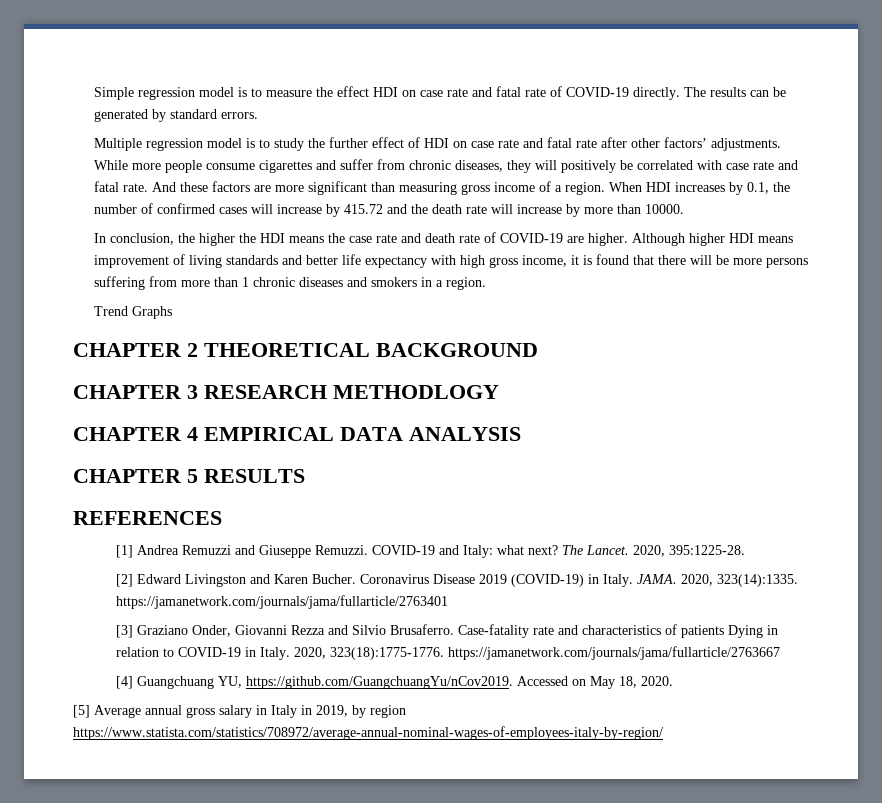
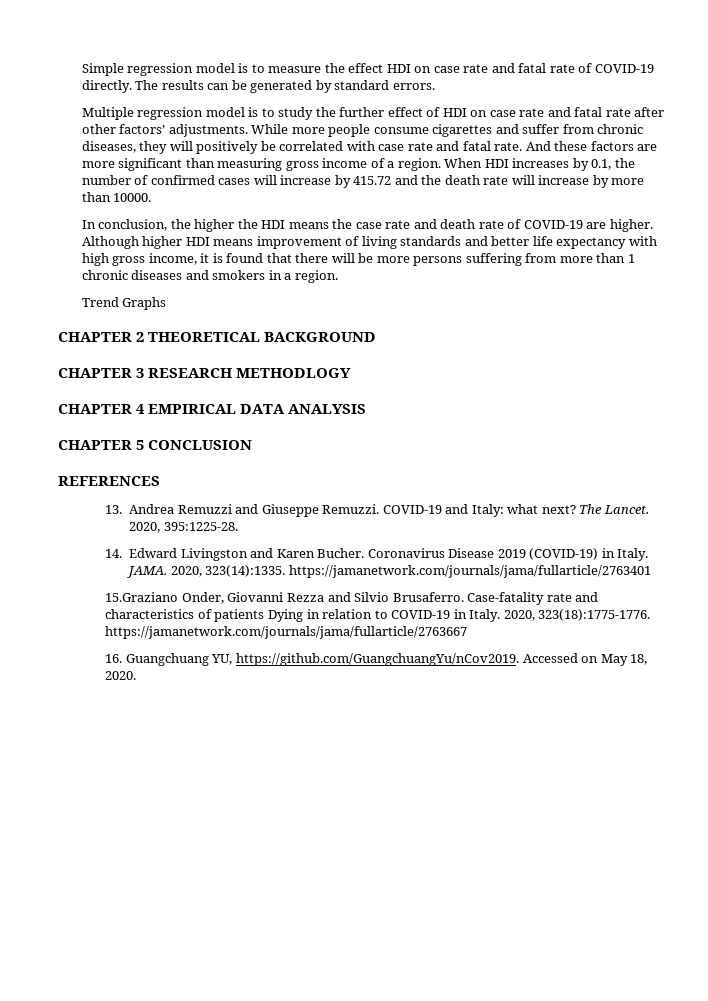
- CHAPTER 5 RESULTS
+ CHAPTER 5 CONCLUSION
- [1] Andrea Remuzzi and Giuseppe Remuzzi.
+ 13. Andrea Remuzzi and Giuseppe Remuzzi.
- [2] Edward Livingston and Karen Bucher.
+ 14. Edward Livingston and Karen Bucher.
- [3] Graziano Onder, Giovanni Rezza and Silvio Brusaferro.
+ 15.Graziano Onder, Giovanni Rezza and Silvio Brusaferro.
- [4] Guangchuang YU, https://github.com/GuangchuangYu/nCov2019. Accessed on May 18, 2020.
+ 16. Guangchuang YU, https://github.com/GuangchuangYu/nCov2019. Accessed on May 18, 2020.
- [5] Average annual gross salary in Italy in 2019, by region https://www.statista.com/statistics/708972/average-annual-nominal-wages-of-employees-italy-by-region/

